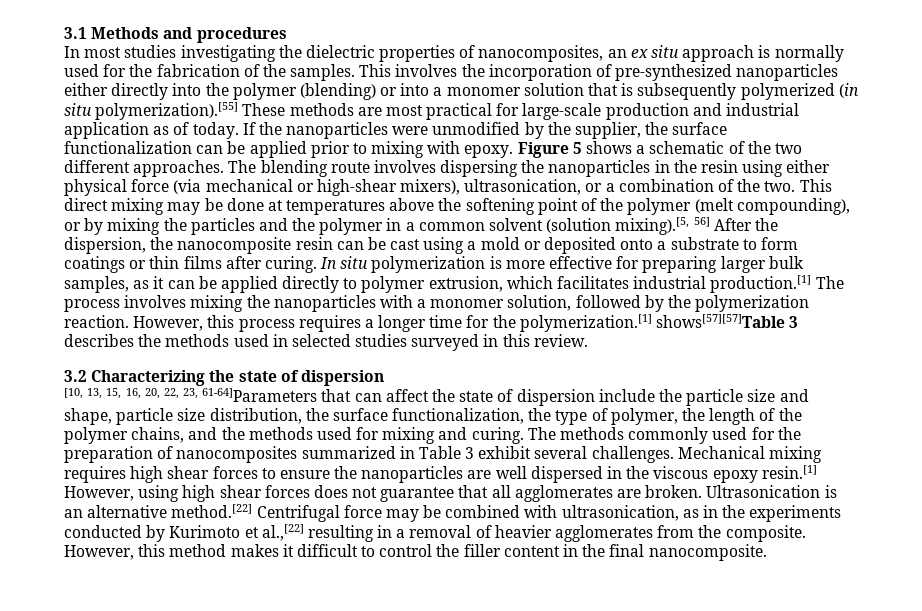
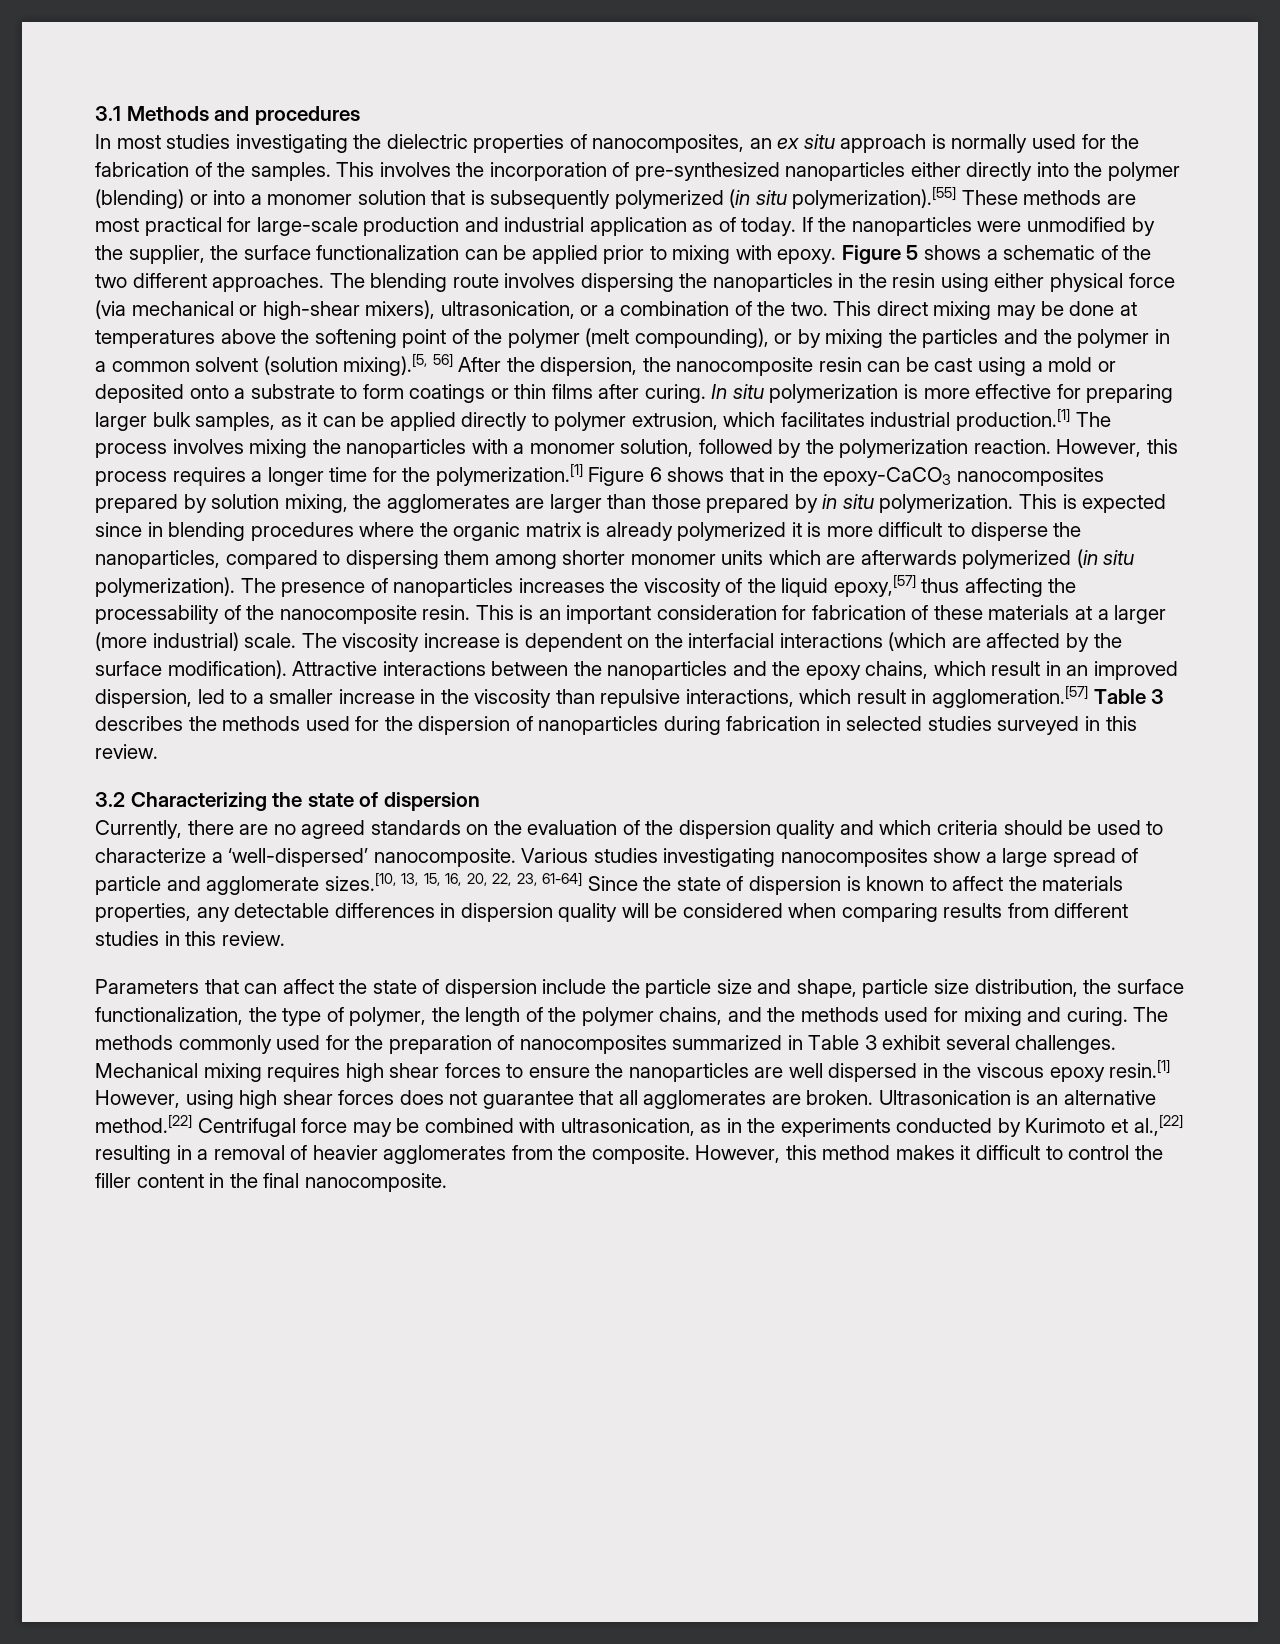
- However, this process requires a longer time for the polymerization.[1] shows[57][57]Table 3 describes the methods used in selected studies surveyed in this review.
+ However, this process requires a longer time for the polymerization.[1] Figure 6 shows that in the epoxy-CaCO3 nanocomposites prepared by solution mixing, the agglomerates are larger than those prepared by in situ polymerization. This is expected since in blending procedures where the organic matrix is already polymerized it is more difficult to disperse the nanoparticles, compared to dispersing them among shorter monomer units which are afterwards polymerized (in situ polymerization). The presence of nanoparticles increases the viscosity of the liquid epoxy,[57] thus affecting the processability of the nanocomposite resin. This is an important consideration for fabrication of these materials at a larger (more industrial) scale. The viscosity increase is dependent on the interfacial interactions (which are affected by the surface modification). Attractive interactions between the nanoparticles and the epoxy chains, which result in an improved dispersion, led to a smaller increase in the viscosity than repulsive interactions, which result in agglomeration.[57] Table 3 describes the methods used for the dispersion of nanoparticles during fabrication in selected studies surveyed in this review.
- [10, 13, 15, 16, 20, 22, 23, 61-64]Parameters that can affect the state of dispersion include the particle size and shape, particle size distribution, the surface functionalization, the type of polymer, the length of the polymer chains, and the methods used for mixing and curing.
+ Currently, there are no agreed standards on the evaluation of the dispersion quality and which criteria should be used to characterize a ‘well-dispersed’ nanocomposite. Various studies investigating nanocomposites show a large spread of particle and agglomerate sizes.[10, 13, 15, 16, 20, 22, 23, 61-64] Since the state of dispersion is known to affect the materials properties, any detectable differences in dispersion quality will be considered when comparing results from different studies in this review.
+ Parameters that can affect the state of dispersion include the particle size and shape, particle size distribution, the surface functionalization, the type of polymer, the length of the polymer chains, and the methods used for mixing and curing.

